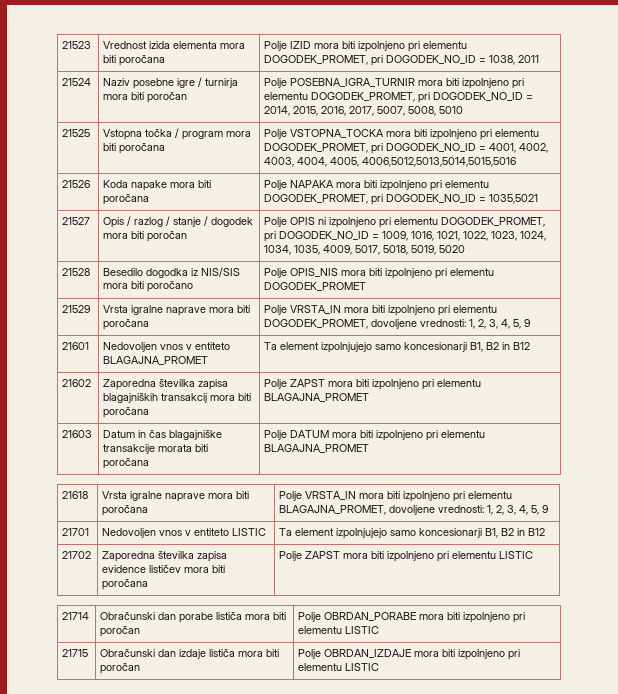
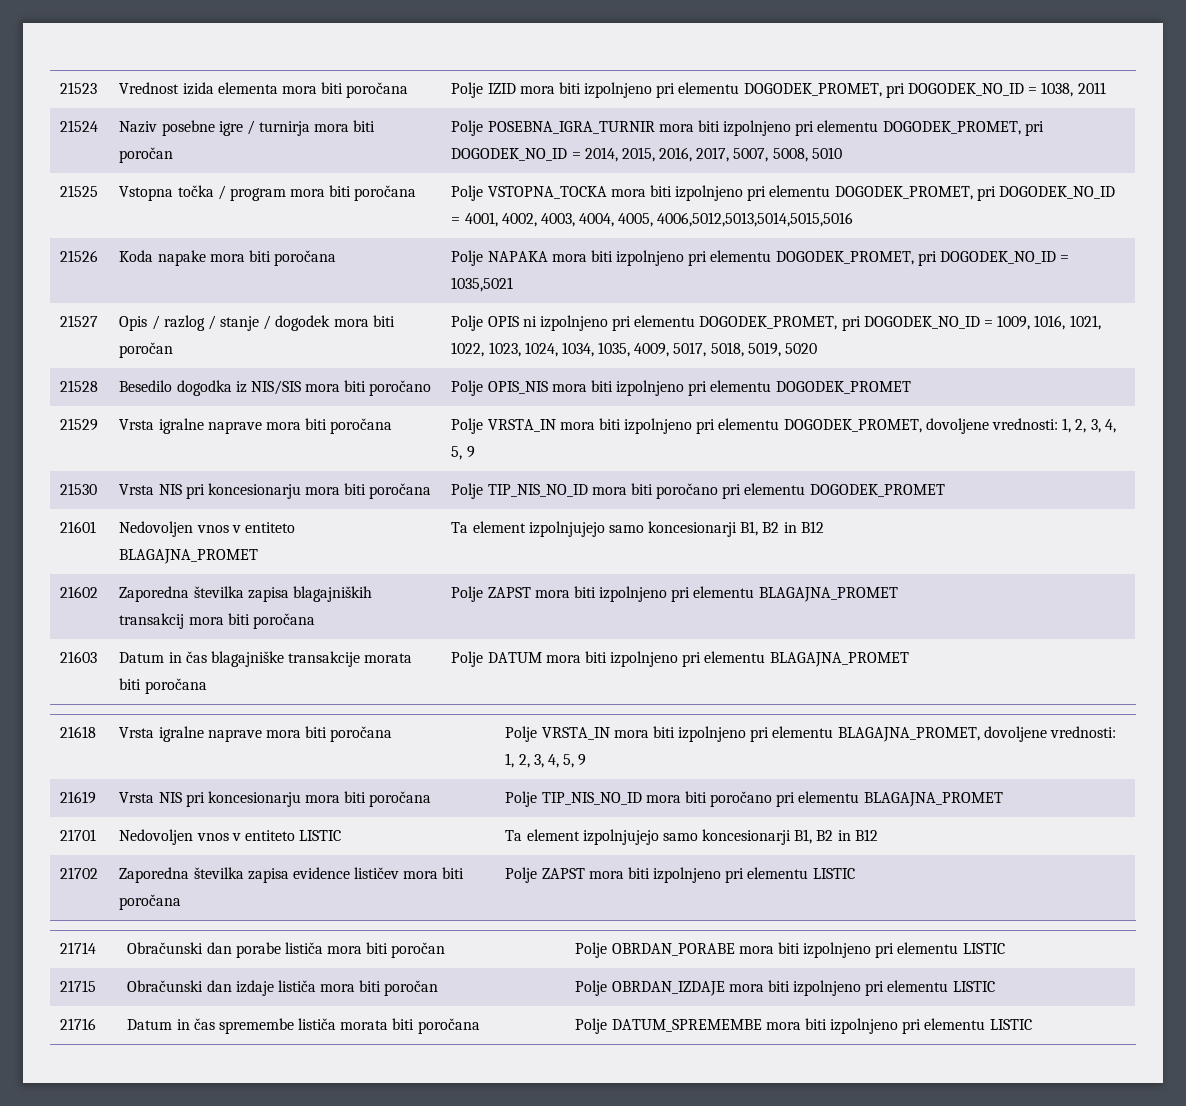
+ 21530 | Vrsta NIS pri koncesionarju mora biti poročana | Polje TIP_NIS_NO_ID mora biti poročano pri elementu DOGODEK_PROMET
+ 21619 | Vrsta NIS pri koncesionarju mora biti poročana | Polje TIP_NIS_NO_ID mora biti poročano pri elementu BLAGAJNA_PROMET
+ 21716 | Datum in čas spremembe lističa morata biti poročana | Polje DATUM_SPREMEMBE mora biti izpolnjeno pri elementu LISTIC

